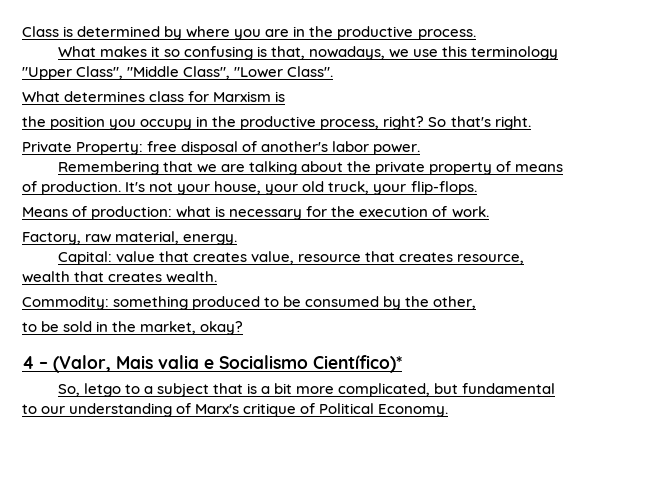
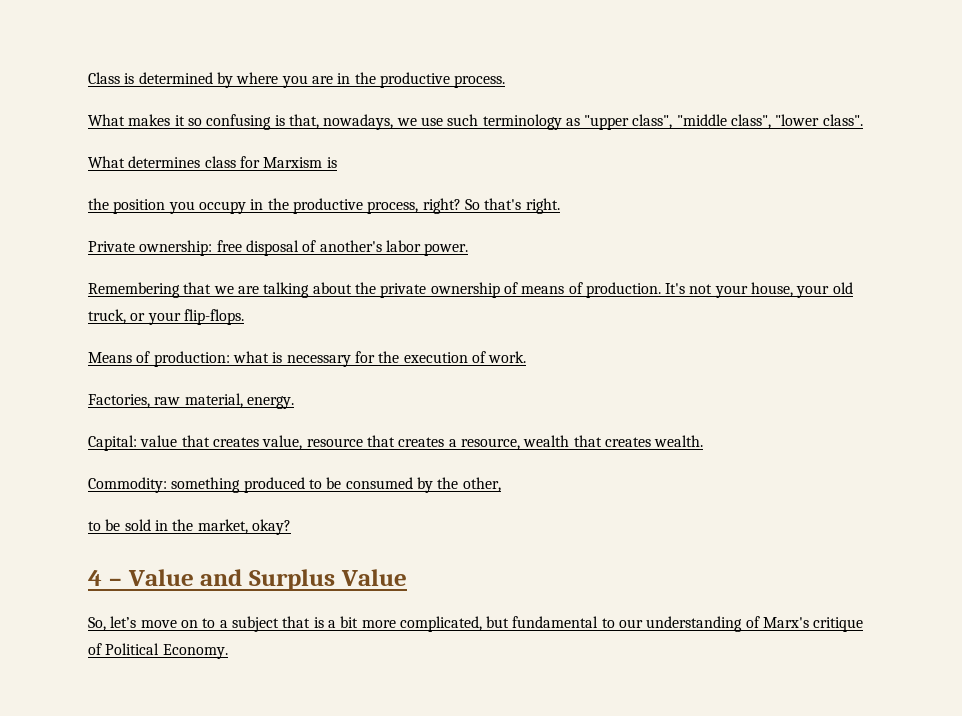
- What makes it so confusing is that, nowadays, we use this terminology "Upper Class", "Middle Class", "Lower Class".
+ What makes it so confusing is that, nowadays, we use such terminology as "upper class", "middle class", "lower class".
- Private Property: free disposal of another's labor power.
+ Private ownership: free disposal of another's labor power.
- Remembering that we are talking about the private property of means of production.
+ Remembering that we are talking about the private ownership of means of production.
- It's not your house, your old truck, your flip-flops.
+ It's not your house, your old truck, or your flip-flops.
- Factory, raw material, energy.
+ Factories, raw material, energy.
- Capital: value that creates value, resource that creates resource, wealth that creates wealth.
+ Capital: value that creates value, resource that creates a resource, wealth that creates wealth.
- 4 – (Valor, Mais valia e Socialismo Científico)*
- So, letgo to a subject that is a bit more complicated, but fundamental to our understanding of Marx's critique of Political Economy.
+ 4 – Value and Surplus Value
+ So, let’s move on to a subject that is a bit more complicated, but fundamental to our understanding of Marx's critique of Political Economy.

